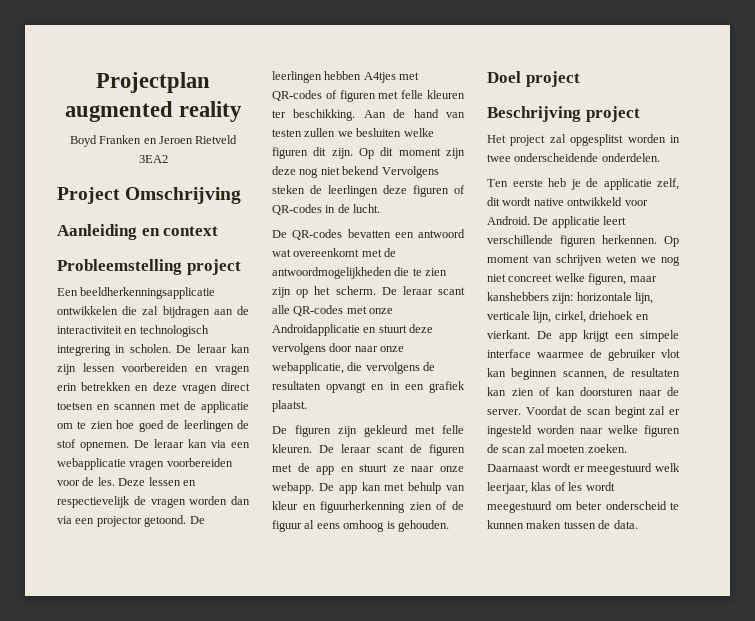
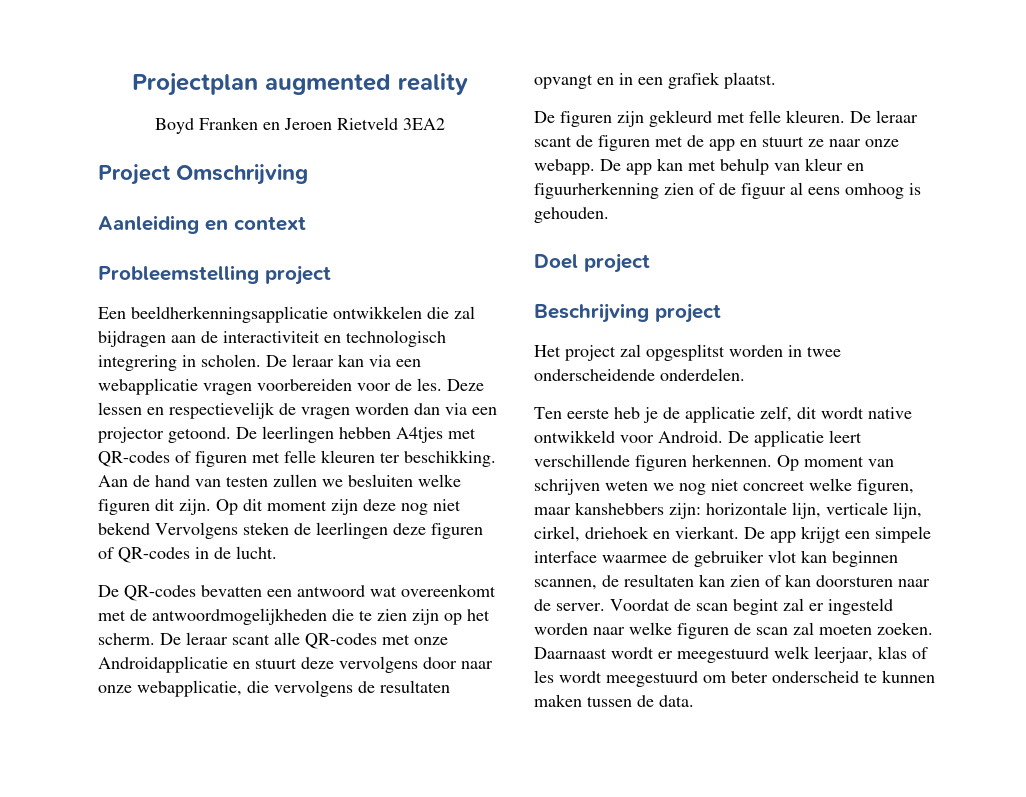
- De leraar kan zijn lessen voorbereiden en vragen erin betrekken en deze vragen direct toetsen en scannen met de applicatie om te zien hoe goed de leerlingen de stof opnemen. De leraar kan via een webapplicatie vragen voorbereiden voor de les.
+ De leraar kan via een webapplicatie vragen voorbereiden voor de les.

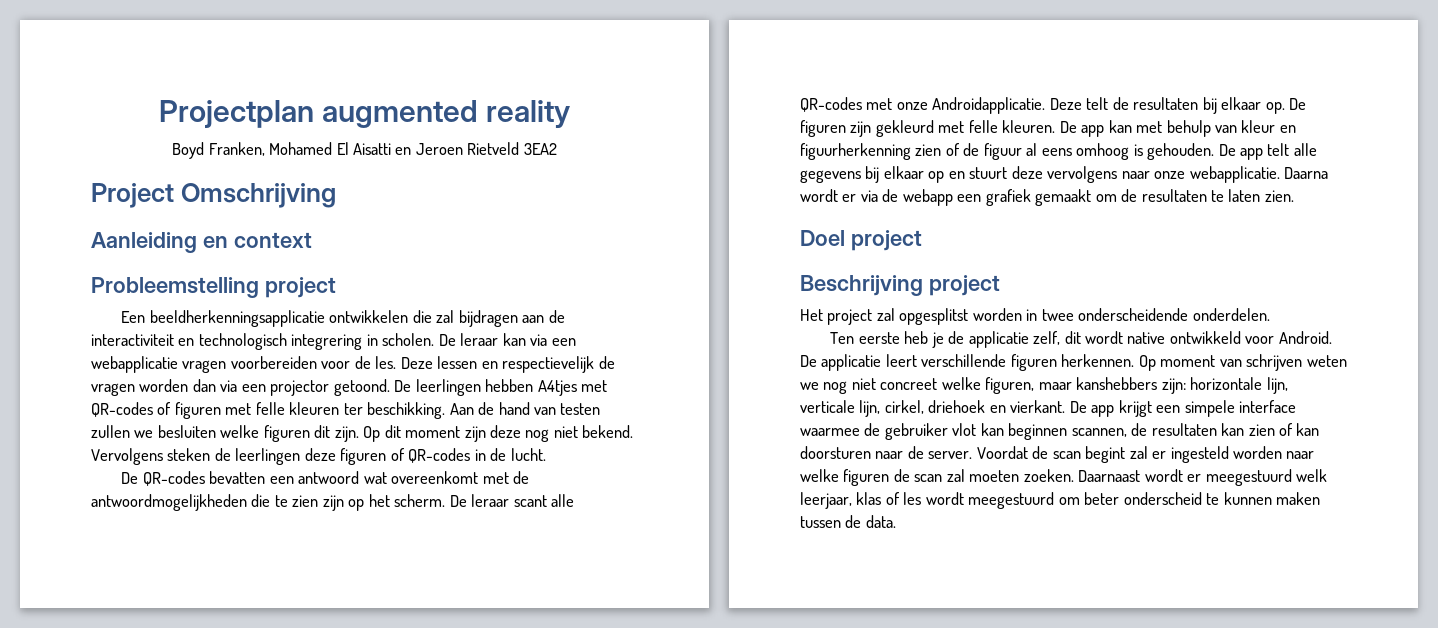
- Boyd Franken en Jeroen Rietveld 3EA2
+ Boyd Franken, Mohamed El Aisatti en Jeroen Rietveld 3EA2
- Op dit moment zijn deze nog niet bekend Vervolgens steken de leerlingen deze figuren of QR-codes in de lucht.
+ Op dit moment zijn deze nog niet bekend. Vervolgens steken de leerlingen deze figuren of QR-codes in de lucht.
- De leraar scant alle QR-codes met onze Androidapplicatie en stuurt deze vervolgens door naar onze webapplicatie, die vervolgens de resultaten opvangt en in een grafiek plaatst.
- De figuren zijn gekleurd met felle kleuren.
+ De leraar scant alle QR-codes met onze Androidapplicatie. Deze telt de resultaten bij elkaar op. De figuren zijn gekleurd met felle kleuren.
- De leraar scant de figuren met de app en stuurt ze naar onze webapp. De app kan met behulp van kleur en figuurherkenning zien of de figuur al eens omhoog is gehouden.
+ De app kan met behulp van kleur en figuurherkenning zien of de figuur al eens omhoog is gehouden. De app telt alle gegevens bij elkaar op en stuurt deze vervolgens naar onze webapplicatie. Daarna wordt er via de webapp een grafiek gemaakt om de resultaten te laten zien.

